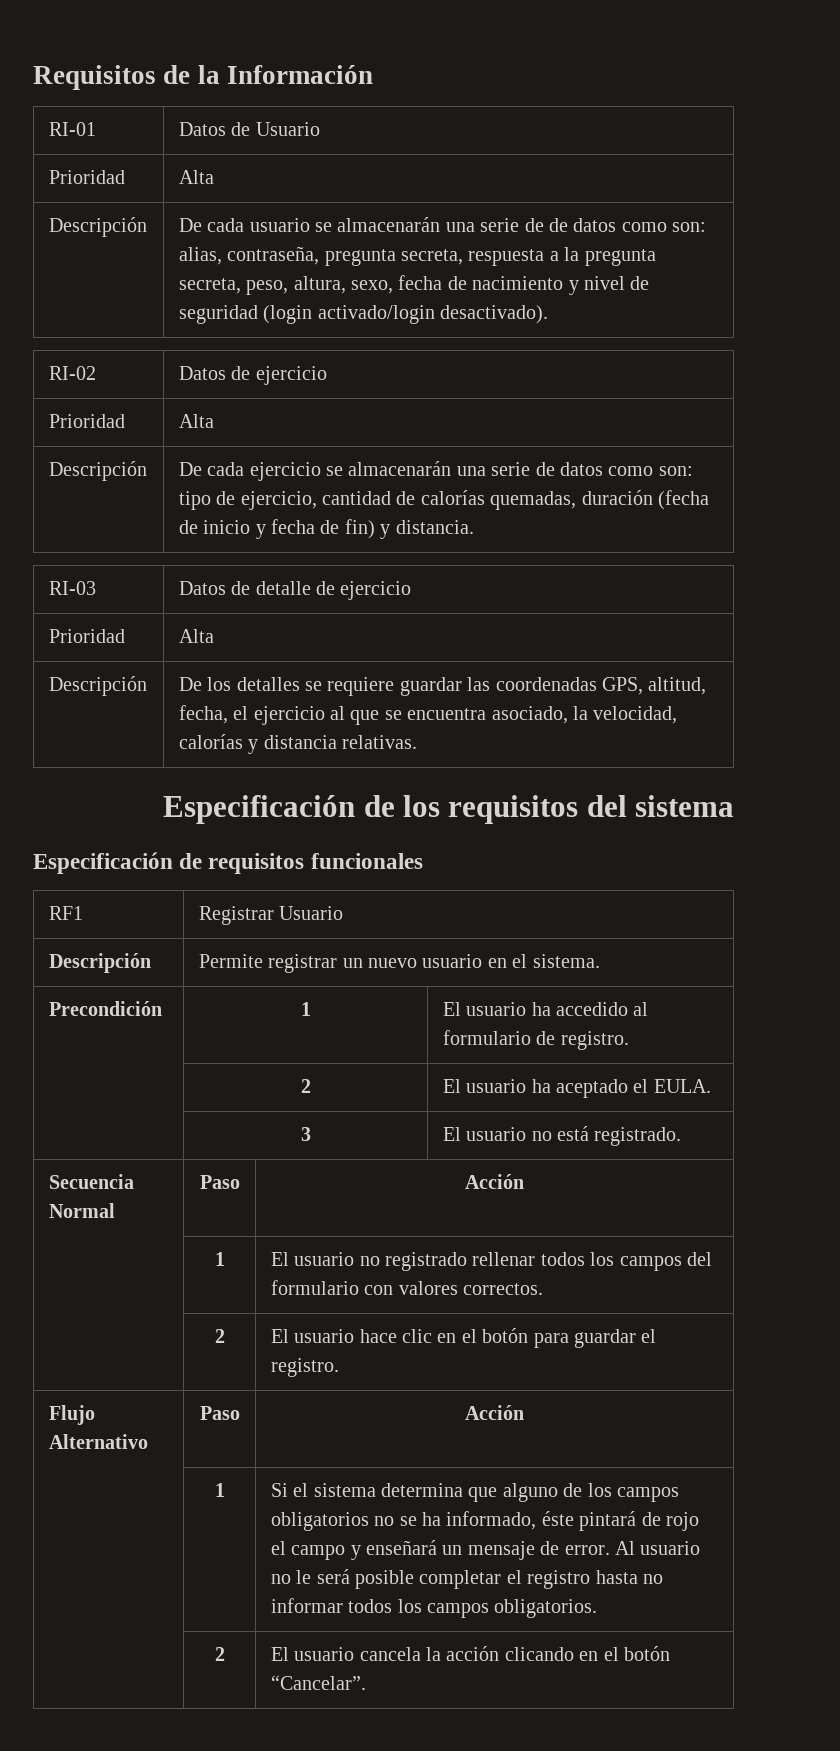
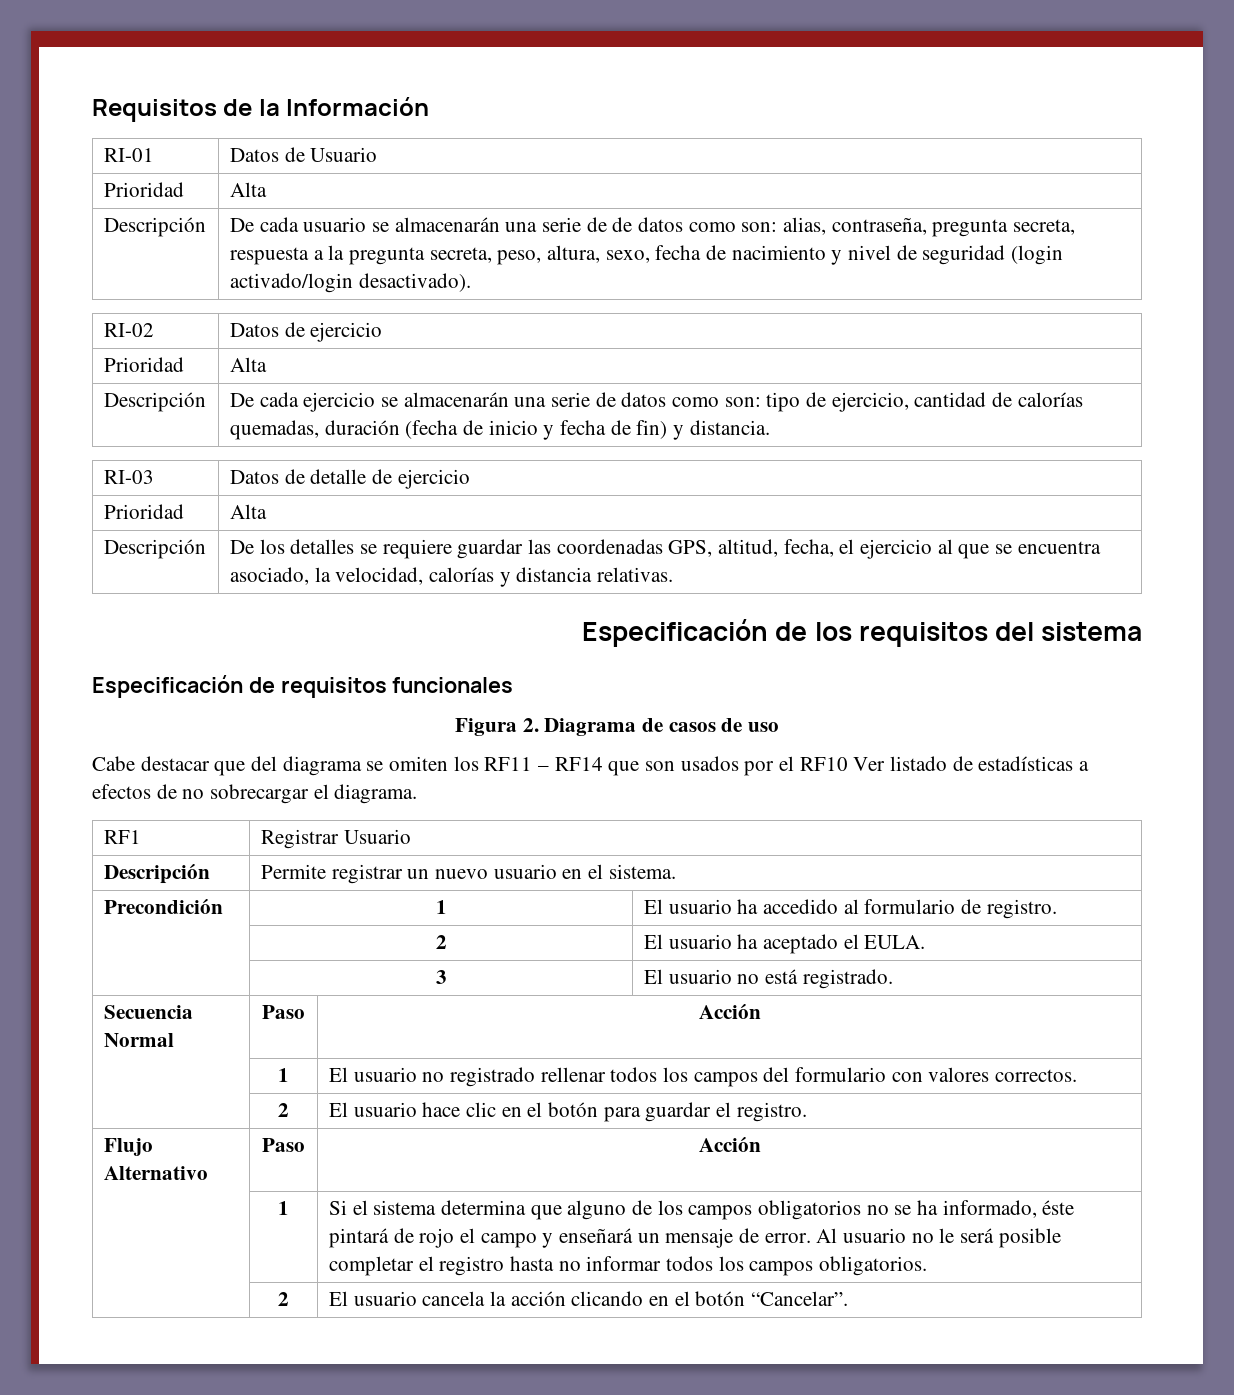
+ Figura 2. Diagrama de casos de uso
+ Cabe destacar que del diagrama se omiten los RF11 – RF14 que son usados por el RF10 Ver listado de estadísticas a efectos de no sobrecargar el diagrama.

